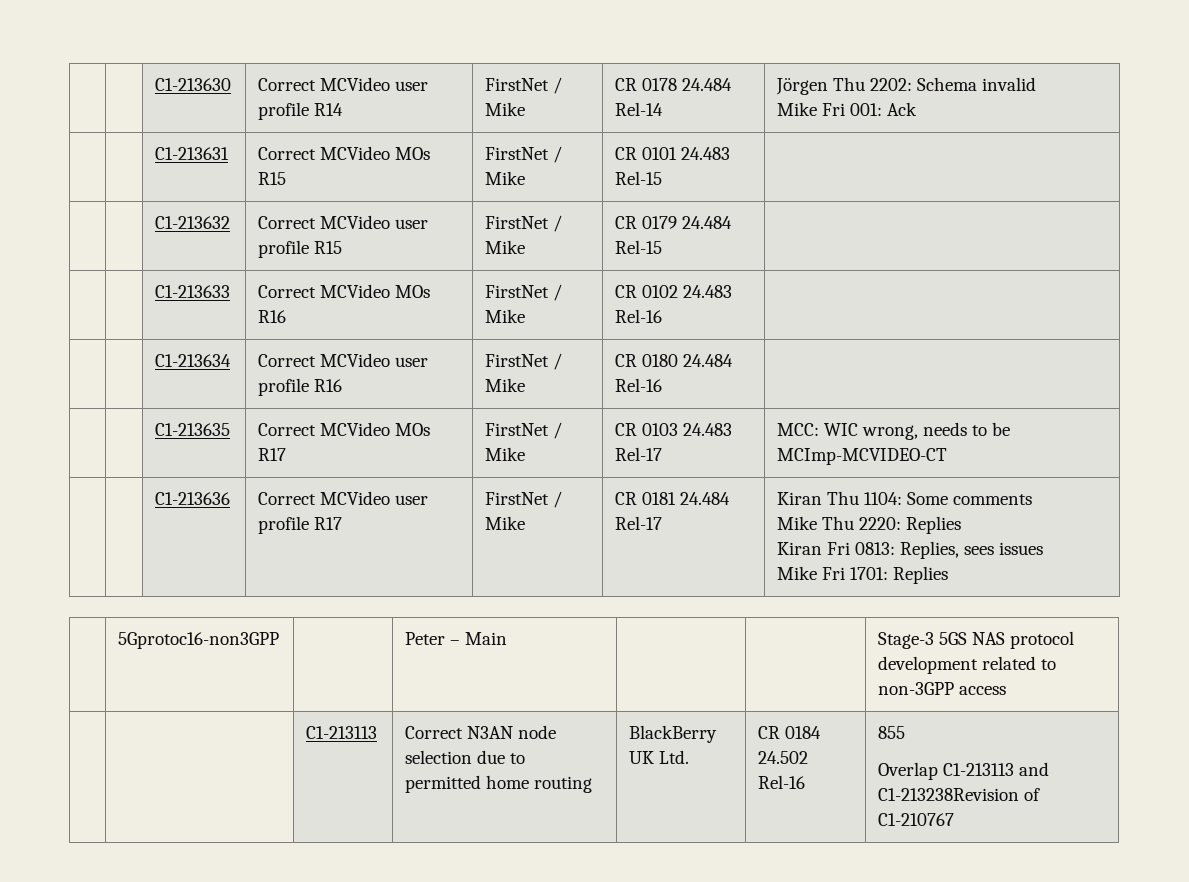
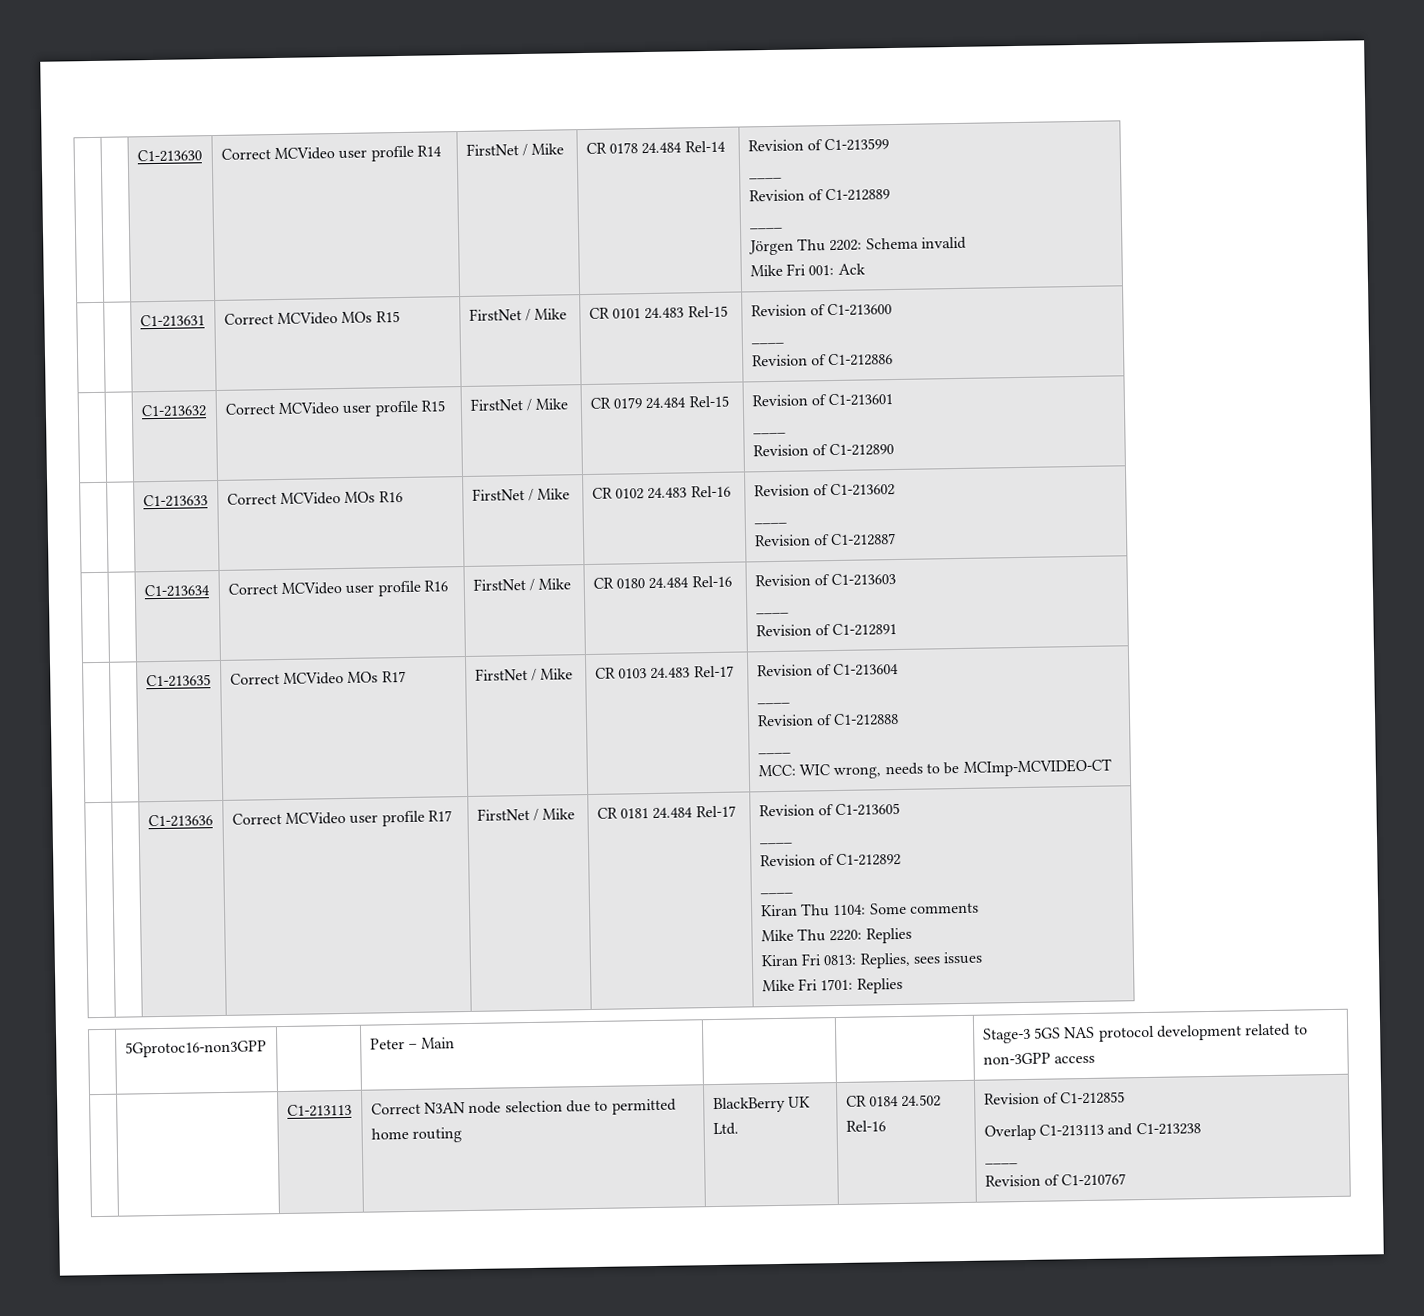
- | | C1-213630 | Correct MCVideo user profile R14 | FirstNet / Mike | CR 0178 24.484 Rel-14 | Jörgen Thu 2202: Schema invalid
+ | | C1-213630 | Correct MCVideo user profile R14 | FirstNet / Mike | CR 0178 24.484 Rel-14 | Revision of C1-213599
+ ____
+ Revision of C1-212889
+ ____
+ Jörgen Thu 2202: Schema invalid
- | | C1-213631 | Correct MCVideo MOs R15 | FirstNet / Mike | CR 0101 24.483 Rel-15 |
+ | | C1-213631 | Correct MCVideo MOs R15 | FirstNet / Mike | CR 0101 24.483 Rel-15 | Revision of C1-213600
+ ____
+ Revision of C1-212886
- | | C1-213632 | Correct MCVideo user profile R15 | FirstNet / Mike | CR 0179 24.484 Rel-15 |
+ | | C1-213632 | Correct MCVideo user profile R15 | FirstNet / Mike | CR 0179 24.484 Rel-15 | Revision of C1-213601
+ ____
+ Revision of C1-212890
- | | C1-213633 | Correct MCVideo MOs R16 | FirstNet / Mike | CR 0102 24.483 Rel-16 |
+ | | C1-213633 | Correct MCVideo MOs R16 | FirstNet / Mike | CR 0102 24.483 Rel-16 | Revision of C1-213602
+ ____
+ Revision of C1-212887
- | | C1-213634 | Correct MCVideo user profile R16 | FirstNet / Mike | CR 0180 24.484 Rel-16 |
+ | | C1-213634 | Correct MCVideo user profile R16 | FirstNet / Mike | CR 0180 24.484 Rel-16 | Revision of C1-213603
+ ____
+ Revision of C1-212891
- | | C1-213635 | Correct MCVideo MOs R17 | FirstNet / Mike | CR 0103 24.483 Rel-17 | MCC: WIC wrong, needs to be MCImp-MCVIDEO-CT
+ | | C1-213635 | Correct MCVideo MOs R17 | FirstNet / Mike | CR 0103 24.483 Rel-17 | Revision of C1-213604
+ ____
+ Revision of C1-212888
+ ____
+ MCC: WIC wrong, needs to be MCImp-MCVIDEO-CT
- | | C1-213636 | Correct MCVideo user profile R17 | FirstNet / Mike | CR 0181 24.484 Rel-17 | Kiran Thu 1104: Some comments
+ | | C1-213636 | Correct MCVideo user profile R17 | FirstNet / Mike | CR 0181 24.484 Rel-17 | Revision of C1-213605
+ ____
+ Revision of C1-212892
+ ____
+ Kiran Thu 1104: Some comments
- | | C1-213113 | Correct N3AN node selection due to permitted home routing | BlackBerry UK Ltd. | CR 0184 24.502 Rel-16 | 855
- Overlap C1-213113 and C1-213238Revision of C1-210767
+ | | C1-213113 | Correct N3AN node selection due to permitted home routing | BlackBerry UK Ltd. | CR 0184 24.502 Rel-16 | Revision of C1-212855
+ Overlap C1-213113 and C1-213238
+ ____
+ Revision of C1-210767

